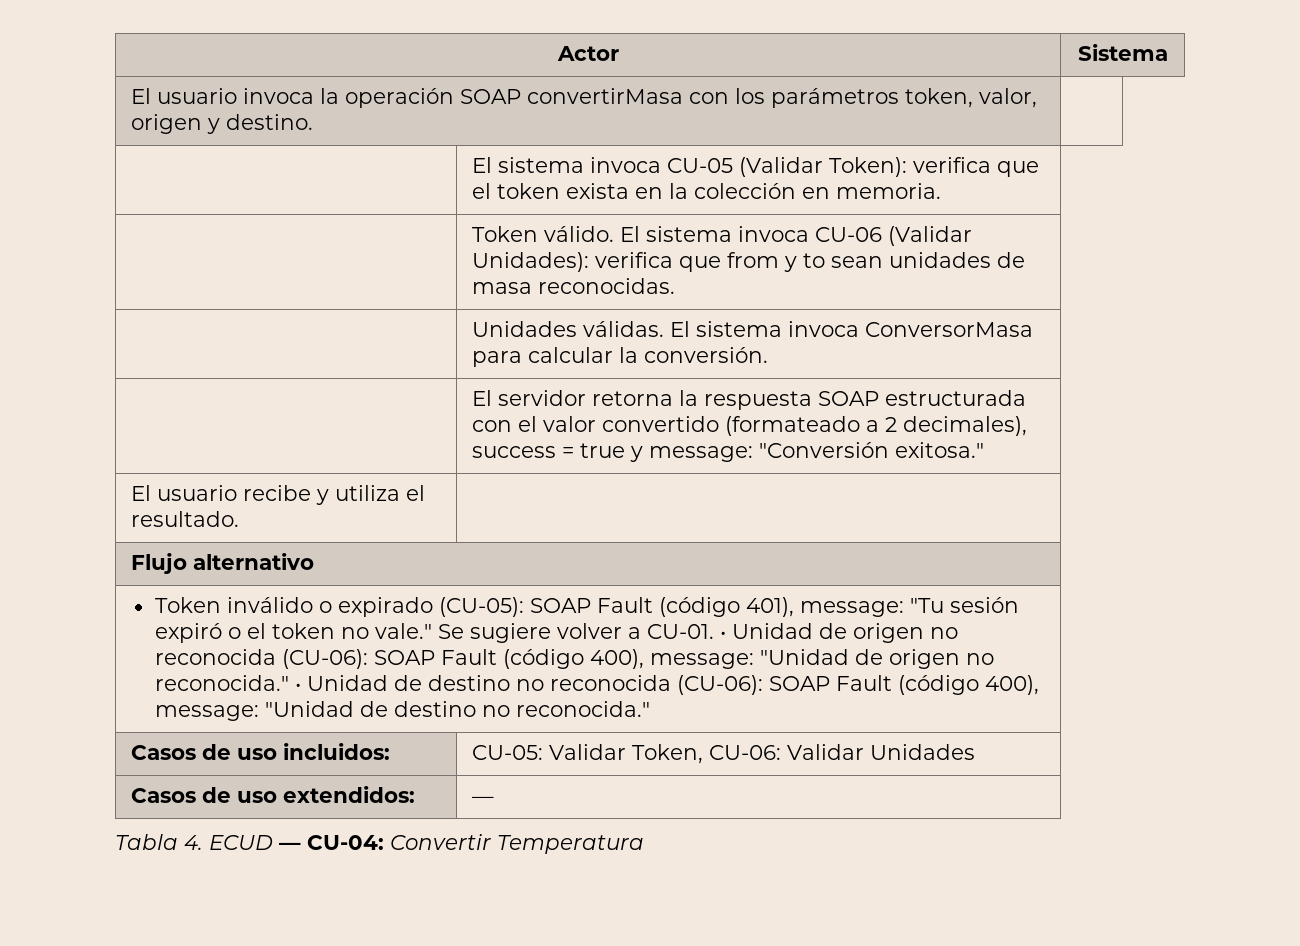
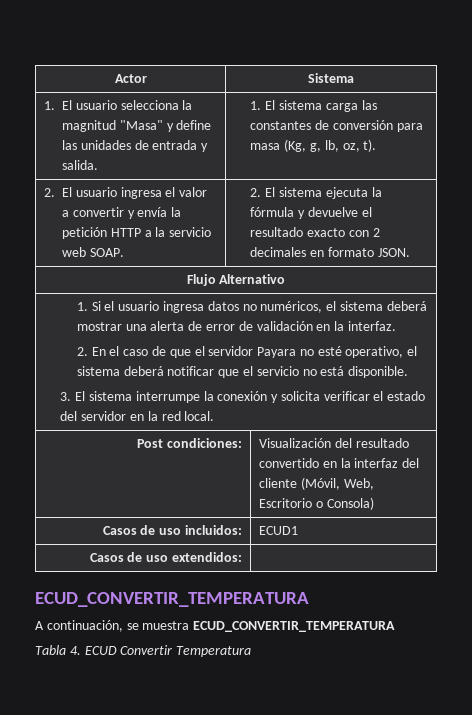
- El usuario invoca la operación SOAP convertirMasa con los parámetros token, valor, origen y destino. |
- | El sistema invoca CU-05 (Validar Token): verifica que el token exista en la colección en memoria.
- | Token válido. El sistema invoca CU-06 (Validar Unidades): verifica que from y to sean unidades de masa reconocidas.
- | Unidades válidas. El sistema invoca ConversorMasa para calcular la conversión.
- | El servidor retorna la respuesta SOAP estructurada con el valor convertido (formateado a 2 decimales), success = true y message: "Conversión exitosa."
- El usuario recibe y utiliza el resultado. |
- Flujo alternativo
- Token inválido o expirado (CU-05): SOAP Fault (código 401), message: "Tu sesión expiró o el token no vale." Se sugiere volver a CU-01. • Unidad de origen no reconocida (CU-06): SOAP Fault (código 400), message: "Unidad de origen no reconocida." • Unidad de destino no reconocida (CU-06): SOAP Fault (código 400), message: "Unidad de destino no reconocida."
- Casos de uso incluidos: | CU-05: Validar Token, CU-06: Validar Unidades
- Casos de uso extendidos: | —
+ 1. El usuario selecciona la magnitud "Masa" y define las unidades de entrada y salida. | 1. El sistema carga las constantes de conversión para masa (Kg, g, lb, oz, t).
+ 2. El usuario ingresa el valor a convertir y envía la petición HTTP a la servicio web SOAP. | 2. El sistema ejecuta la fórmula y devuelve el resultado exacto con 2 decimales en formato JSON.
+ Flujo Alternativo
+ 1. Si el usuario ingresa datos no numéricos, el sistema deberá mostrar una alerta de error de validación en la interfaz.
+ 2. En el caso de que el servidor Payara no esté operativo, el sistema deberá notificar que el servicio no está disponible.
+ 3. El sistema interrumpe la conexión y solicita verificar el estado del servidor en la red local.
+ Post condiciones: | Visualización del resultado convertido en la interfaz del cliente (Móvil, Web, Escritorio o Consola)
+ Casos de uso incluidos: | ECUD1
+ Casos de uso extendidos: |
+ ECUD_CONVERTIR_TEMPERATURA
+ A continuación, se muestra ECUD_CONVERTIR_TEMPERATURA
- Tabla 4. ECUD — CU-04: Convertir Temperatura
+ Tabla 4. ECUD Convertir Temperatura

